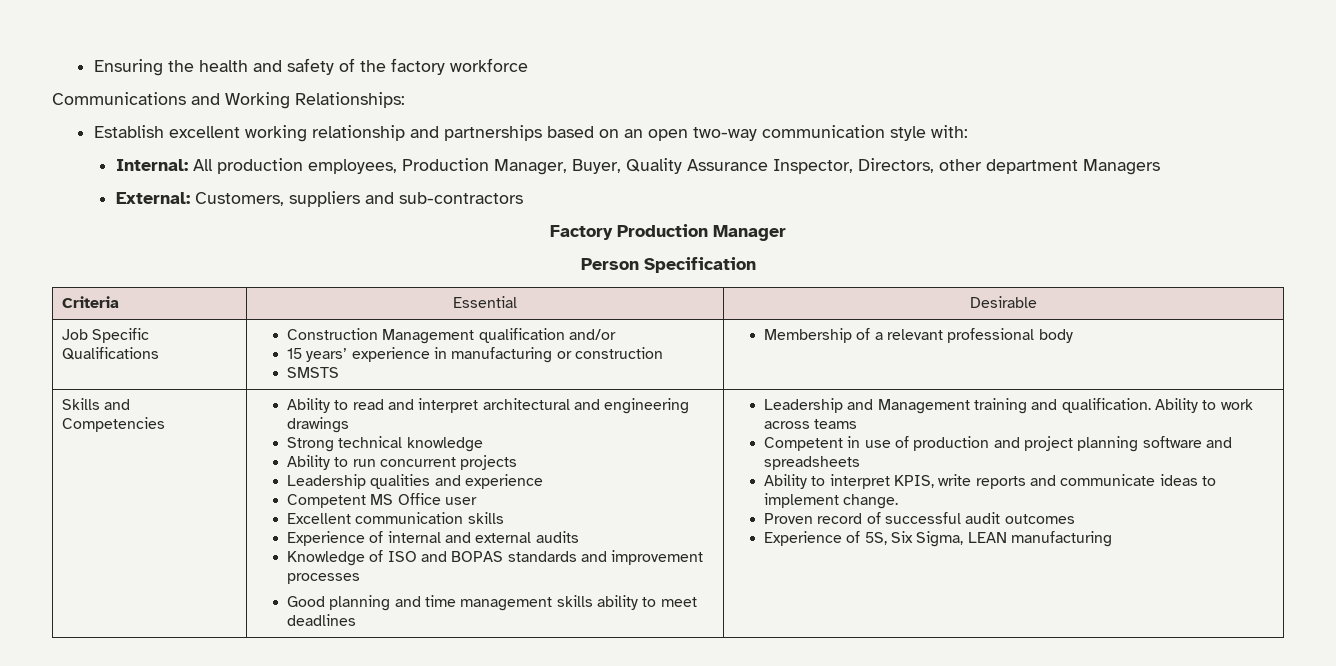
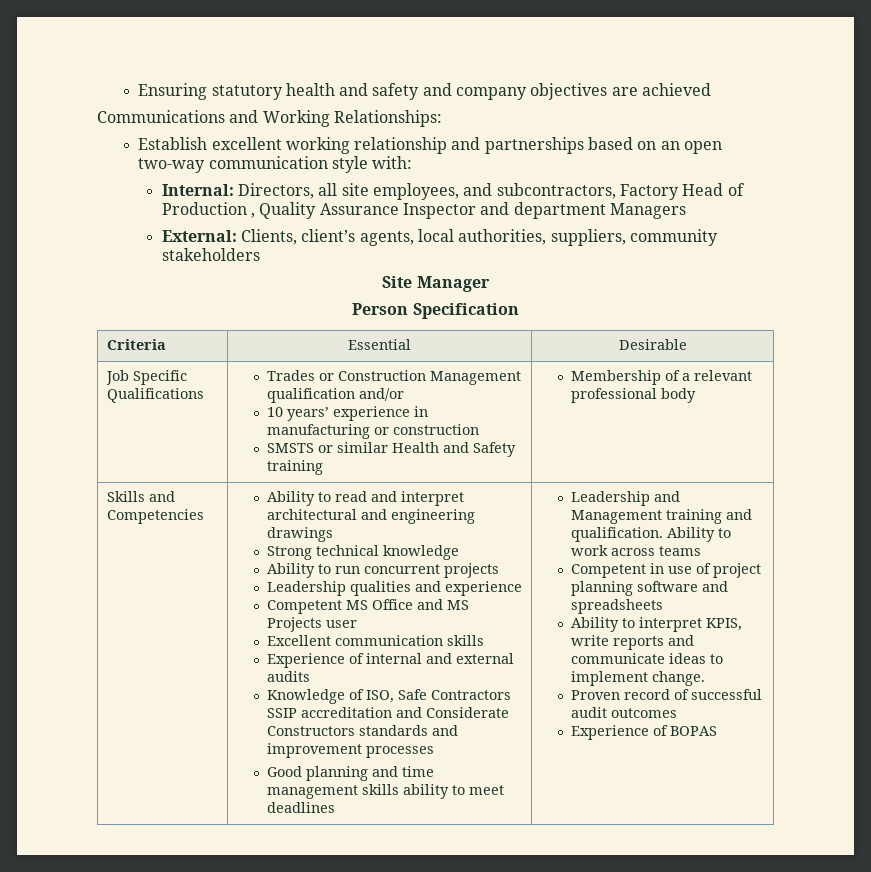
- Ensuring the health and safety of the factory workforce
+ Ensuring statutory health and safety and company objectives are achieved
- Internal: All production employees, Production Manager, Buyer, Quality Assurance Inspector, Directors, other department Managers
- External: Customers, suppliers and sub-contractors
- Factory Production Manager
+ Internal: Directors, all site employees, and subcontractors, Factory Head of Production , Quality Assurance Inspector and department Managers
+ External: Clients, client’s agents, local authorities, suppliers, community stakeholders
+ Site Manager
- Job Specific Qualifications | Construction Management qualification and/or
- 15 years’ experience in manufacturing or construction
- SMSTS | Membership of a relevant professional body
+ Job Specific Qualifications | Trades or Construction Management qualification and/or
+ 10 years’ experience in manufacturing or construction
+ SMSTS or similar Health and Safety training | Membership of a relevant professional body
- Competent MS Office user
+ Competent MS Office and MS Projects user
- Knowledge of ISO and BOPAS standards and improvement processes
+ Knowledge of ISO, Safe Contractors SSIP accreditation and Considerate Constructors standards and improvement processes
- Competent in use of production and project planning software and spreadsheets
+ Competent in use of project planning software and spreadsheets
- Experience of 5S, Six Sigma, LEAN manufacturing
+ Experience of BOPAS

